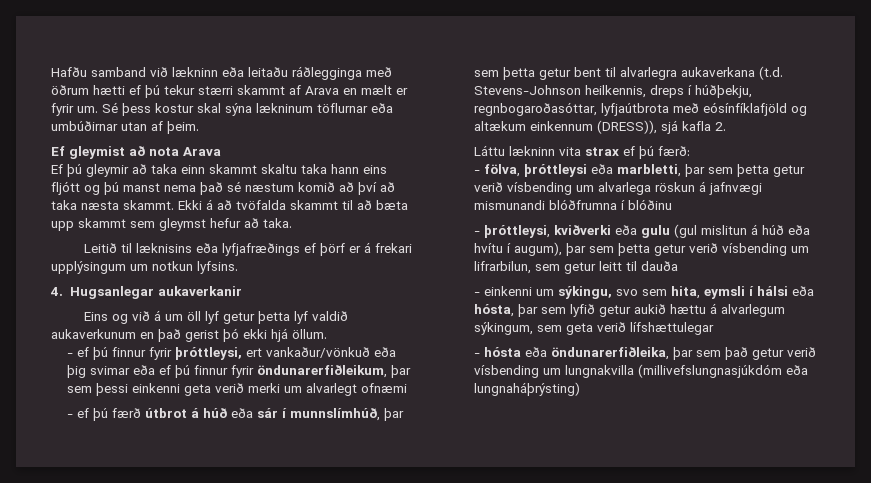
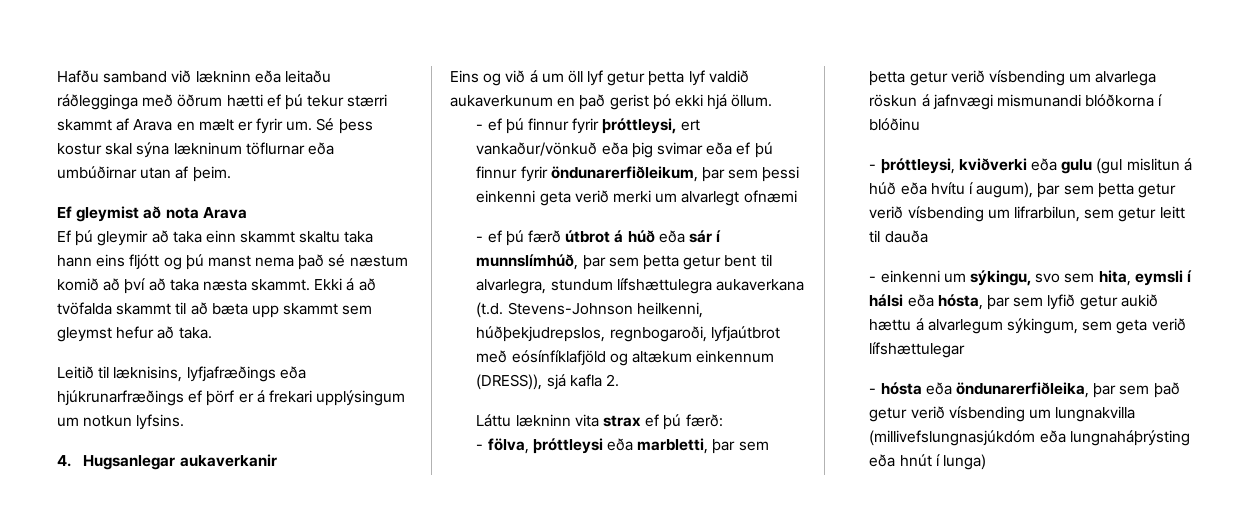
- Leitið til læknisins eða lyfjafræðings ef þörf er á frekari upplýsingum um notkun lyfsins.
+ Leitið til læknisins, lyfjafræðings eða hjúkrunarfræðings ef þörf er á frekari upplýsingum um notkun lyfsins.
- - ef þú færð útbrot á húð eða sár í munnslímhúð, þar sem þetta getur bent til alvarlegra aukaverkana (t.d. Stevens-Johnson heilkennis, dreps í húðþekju, regnbogaroðasóttar, lyfjaútbrota með eósínfíklafjöld og altækum einkennum (DRESS)), sjá kafla 2.
+ - ef þú færð útbrot á húð eða sár í munnslímhúð, þar sem þetta getur bent til alvarlegra, stundum lífshættulegra aukaverkana (t.d. Stevens-Johnson heilkenni, húðþekjudrepslos, regnbogaroði, lyfjaútbrot með eósínfíklafjöld og altækum einkennum (DRESS)), sjá kafla 2.
- - fölva, þróttleysi eða marbletti, þar sem þetta getur verið vísbending um alvarlega röskun á jafnvægi mismunandi blóðfrumna í blóðinu
+ - fölva, þróttleysi eða marbletti, þar sem þetta getur verið vísbending um alvarlega röskun á jafnvægi mismunandi blóðkorna í blóðinu
- - hósta eða öndunarerfiðleika, þar sem það getur verið vísbending um lungnakvilla (millivefslungnasjúkdóm eða lungnaháþrýsting)
+ - hósta eða öndunarerfiðleika, þar sem það getur verið vísbending um lungnakvilla (millivefslungnasjúkdóm eða lungnaháþrýsting eða hnút í lunga)

